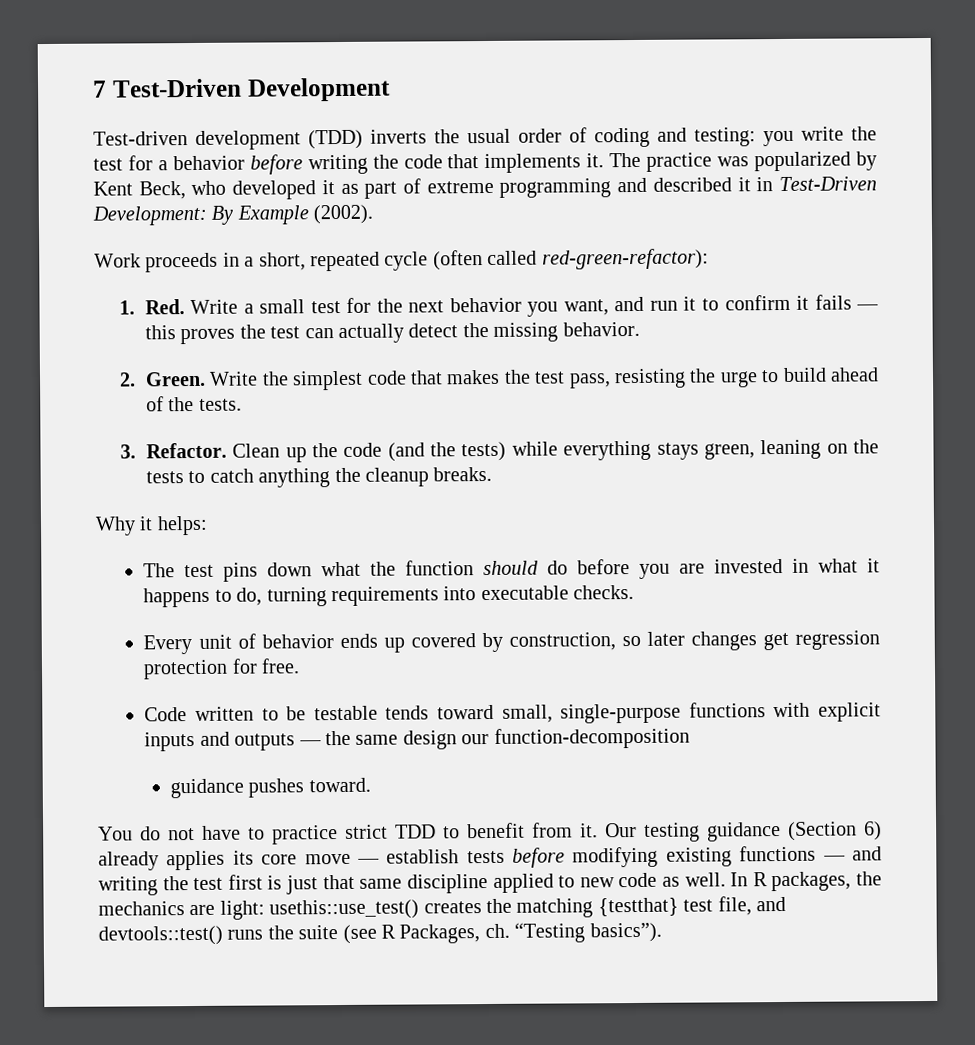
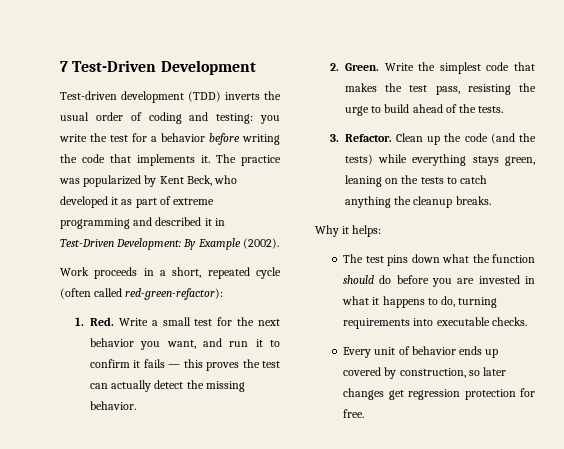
- Code written to be testable tends toward small, single-purpose functions with explicit inputs and outputs — the same design our function-decomposition
- guidance pushes toward.
- You do not have to practice strict TDD to benefit from it. Our testing guidance (Section 6) already applies its core move — establish tests before modifying existing functions — and writing the test first is just that same discipline applied to new code as well. In R packages, the mechanics are light: usethis::use_test() creates the matching {testthat} test file, and devtools::test() runs the suite (see R Packages, ch. “Testing basics”).

